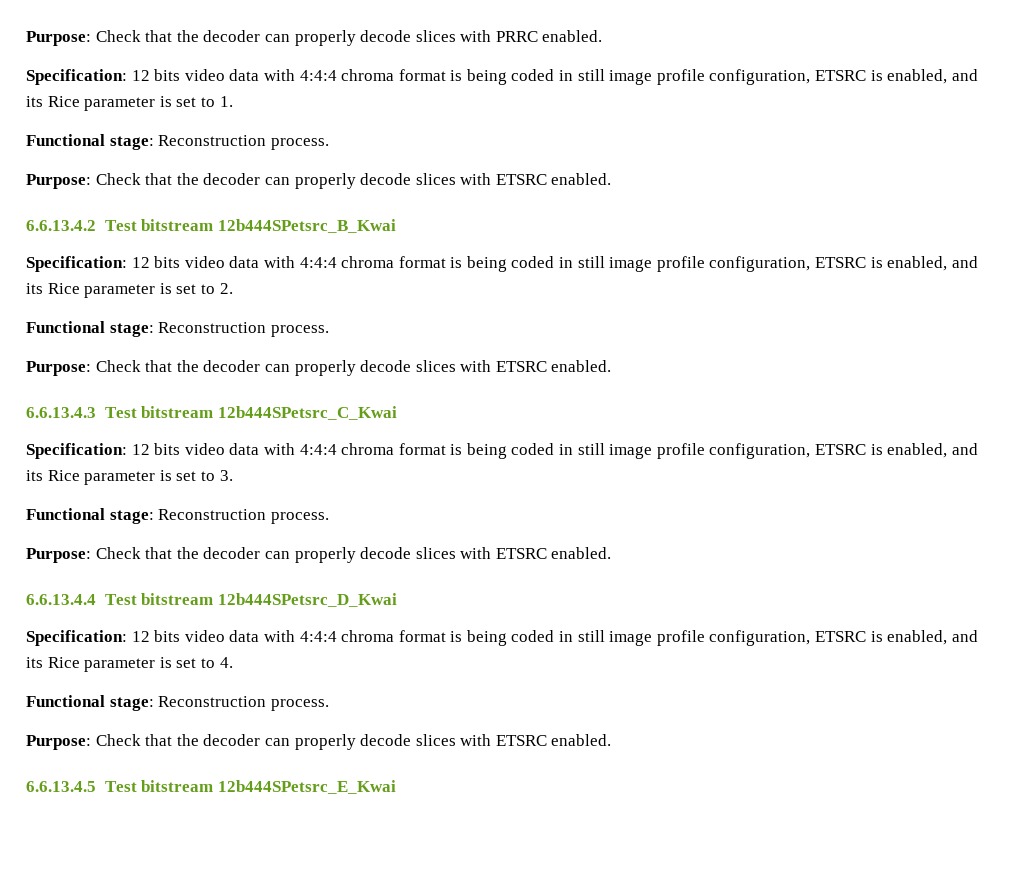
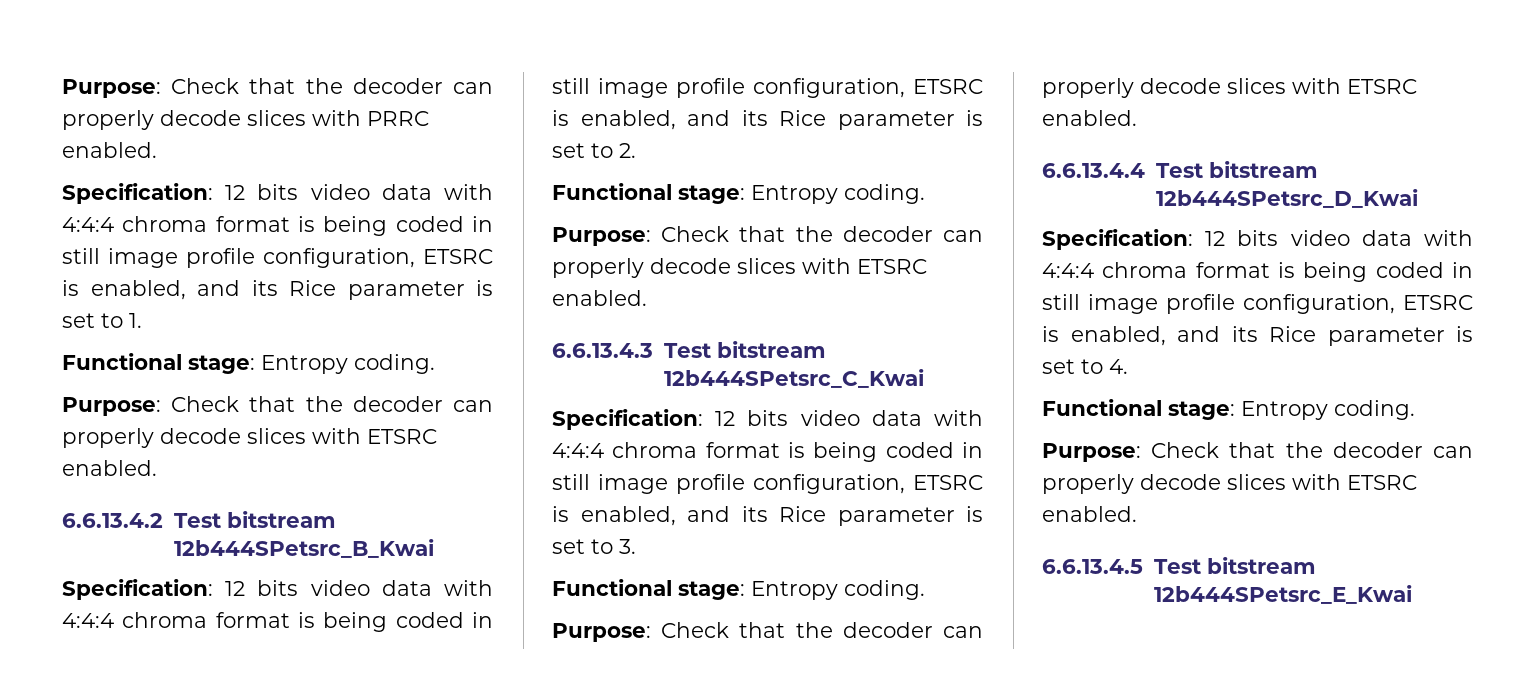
  Specification: 12 bits video data with 4:4:4 chroma format is being coded in still image profile configuration, ETSRC is enabled, and its Rice parameter is set to 1.
- Functional stage: Reconstruction process.
+ Functional stage: Entropy coding.
  Specification: 12 bits video data with 4:4:4 chroma format is being coded in still image profile configuration, ETSRC is enabled, and its Rice parameter is set to 2.
- Functional stage: Reconstruction process.
+ Functional stage: Entropy coding.
  Specification: 12 bits video data with 4:4:4 chroma format is being coded in still image profile configuration, ETSRC is enabled, and its Rice parameter is set to 3.
- Functional stage: Reconstruction process.
+ Functional stage: Entropy coding.
  Specification: 12 bits video data with 4:4:4 chroma format is being coded in still image profile configuration, ETSRC is enabled, and its Rice parameter is set to 4.
- Functional stage: Reconstruction process.
+ Functional stage: Entropy coding.

